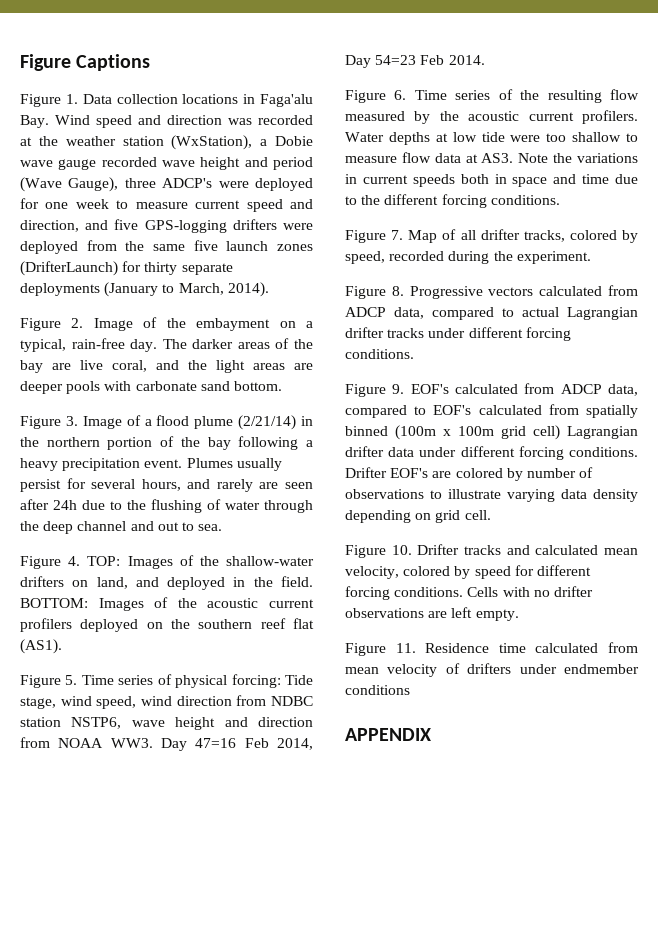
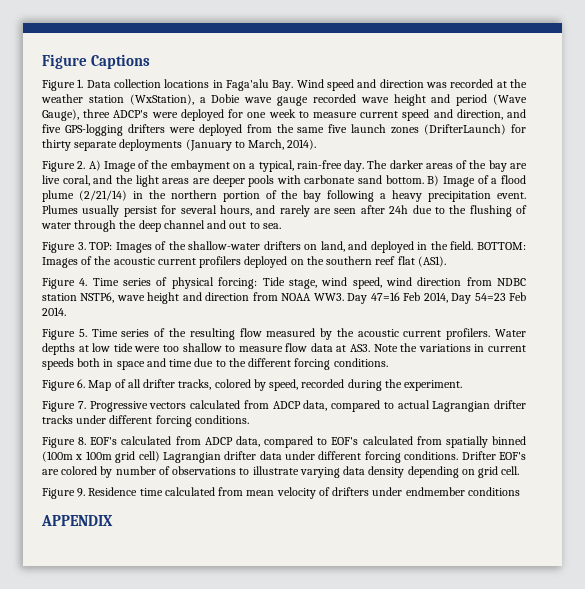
- Figure 2. Image of the embayment on a typical, rain-free day.
+ Figure 2. A) Image of the embayment on a typical, rain-free day.
- The darker areas of the bay are live coral, and the light areas are deeper pools with carbonate sand bottom.
- Figure 3. Image of a flood plume (2/21/14) in the northern portion of the bay following a heavy precipitation event.
+ The darker areas of the bay are live coral, and the light areas are deeper pools with carbonate sand bottom. B) Image of a flood plume (2/21/14) in the northern portion of the bay following a heavy precipitation event.
- Figure 4. TOP: Images of the shallow-water drifters on land, and deployed in the field.
+ Figure 3. TOP: Images of the shallow-water drifters on land, and deployed in the field.
- Figure 5. Time series of physical forcing: Tide stage, wind speed, wind direction from NDBC station NSTP6, wave height and direction from NOAA WW3. Day 47=16 Feb 2014, Day 54=23 Feb 2014.
+ Figure 4. Time series of physical forcing: Tide stage, wind speed, wind direction from NDBC station NSTP6, wave height and direction from NOAA WW3. Day 47=16 Feb 2014, Day 54=23 Feb 2014.
- Figure 6. Time series of the resulting flow measured by the acoustic current profilers.
+ Figure 5. Time series of the resulting flow measured by the acoustic current profilers.
- Figure 7. Map of all drifter tracks, colored by speed, recorded during the experiment.
+ Figure 6. Map of all drifter tracks, colored by speed, recorded during the experiment.
- Figure 8. Progressive vectors calculated from ADCP data, compared to actual Lagrangian drifter tracks under different forcing conditions.
+ Figure 7. Progressive vectors calculated from ADCP data, compared to actual Lagrangian drifter tracks under different forcing conditions.
- Figure 9. EOF's calculated from ADCP data, compared to EOF's calculated from spatially binned (100m x 100m grid cell) Lagrangian drifter data under different forcing conditions.
+ Figure 8. EOF's calculated from ADCP data, compared to EOF's calculated from spatially binned (100m x 100m grid cell) Lagrangian drifter data under different forcing conditions.
- Figure 10. Drifter tracks and calculated mean velocity, colored by speed for different forcing conditions. Cells with no drifter observations are left empty.
- Figure 11. Residence time calculated from mean velocity of drifters under endmember conditions
+ Figure 9. Residence time calculated from mean velocity of drifters under endmember conditions

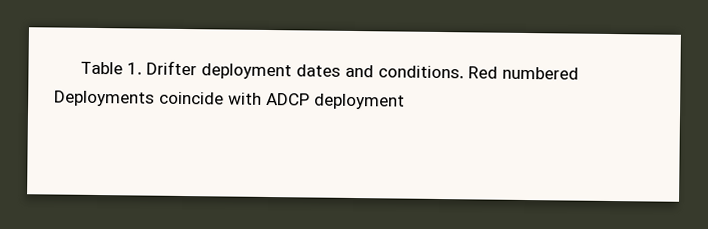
- Figure Captions
- Figure 1. Data collection locations in Faga'alu Bay. Wind speed and direction was recorded at the weather station (WxStation), a Dobie wave gauge recorded wave height and period (Wave Gauge), three ADCP's were deployed for one week to measure current speed and direction, and five GPS-logging drifters were deployed from the same five launch zones (DrifterLaunch) for thirty separate deployments (January to March, 2014).
- Figure 2. A) Image of the embayment on a typical, rain-free day. The darker areas of the bay are live coral, and the light areas are deeper pools with carbonate sand bottom. B) Image of a flood plume (2/21/14) in the northern portion of the bay following a heavy precipitation event. Plumes usually persist for several hours, and rarely are seen after 24h due to the flushing of water through the deep channel and out to sea.
- Figure 3. TOP: Images of the shallow-water drifters on land, and deployed in the field. BOTTOM: Images of the acoustic current profilers deployed on the southern reef flat (AS1).
- Figure 4. Time series of physical forcing: Tide stage, wind speed, wind direction from NDBC station NSTP6, wave height and direction from NOAA WW3. Day 47=16 Feb 2014, Day 54=23 Feb 2014.
- Figure 5. Time series of the resulting flow measured by the acoustic current profilers. Water depths at low tide were too shallow to measure flow data at AS3. Note the variations in current speeds both in space and time due to the different forcing conditions.
- Figure 6. Map of all drifter tracks, colored by speed, recorded during the experiment.
- Figure 7. Progressive vectors calculated from ADCP data, compared to actual Lagrangian drifter tracks under different forcing conditions.
- Figure 8. EOF's calculated from ADCP data, compared to EOF's calculated from spatially binned (100m x 100m grid cell) Lagrangian drifter data under different forcing conditions. Drifter EOF's are colored by number of observations to illustrate varying data density depending on grid cell.
- Figure 9. Residence time calculated from mean velocity of drifters under endmember conditions
- APPENDIX
+ Table 1. Drifter deployment dates and conditions. Red numbered Deployments coincide with ADCP deployment

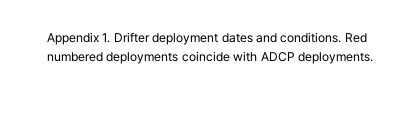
- Table 1. Drifter deployment dates and conditions.
+ Appendix 1. Drifter deployment dates and conditions.
- Red numbered Deployments coincide with ADCP deployment
+ Red numbered deployments coincide with ADCP deployments.

